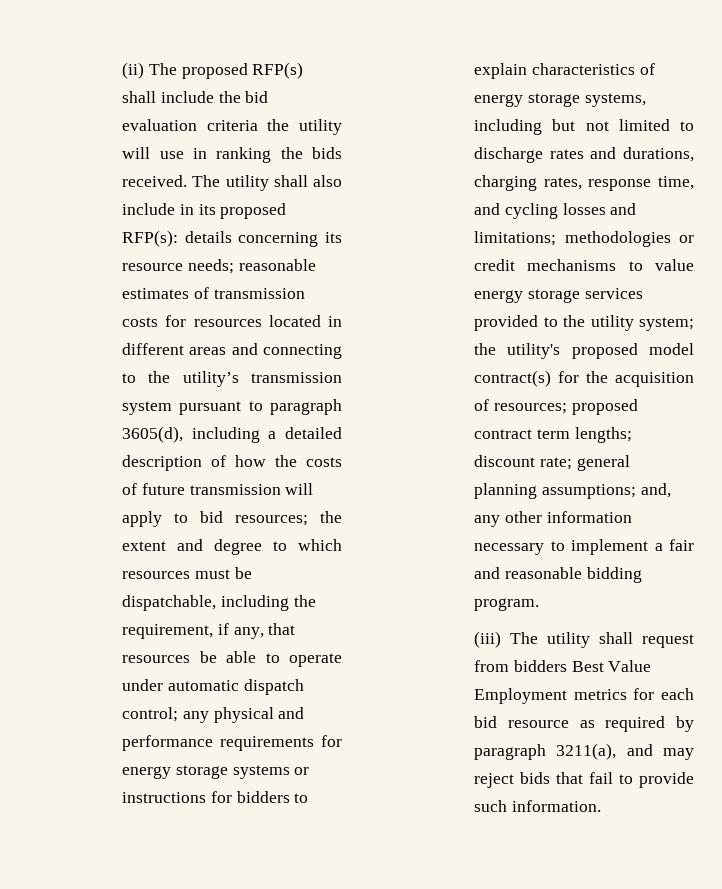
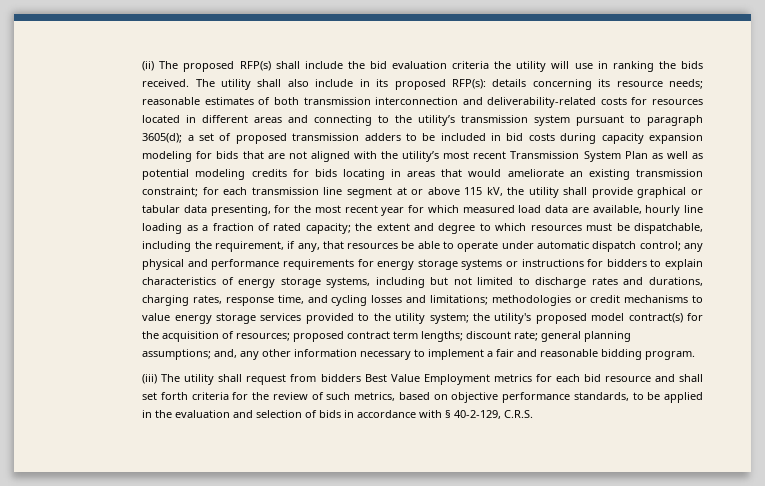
- reasonable estimates of transmission costs for resources located in different areas and connecting to the utility’s transmission system pursuant to paragraph 3605(d), including a detailed description of how the costs of future transmission will apply to bid resources;
+ reasonable estimates of both transmission interconnection and deliverability-related costs for resources located in different areas and connecting to the utility’s transmission system pursuant to paragraph 3605(d); a set of proposed transmission adders to be included in bid costs during capacity expansion modeling for bids that are not aligned with the utility’s most recent Transmission System Plan as well as potential modeling credits for bids locating in areas that would ameliorate an existing transmission constraint; for each transmission line segment at or above 115 kV, the utility shall provide graphical or tabular data presenting, for the most recent year for which measured load data are available, hourly line loading as a fraction of rated capacity;
- (iii) The utility shall request from bidders Best Value Employment metrics for each bid resource as required by paragraph 3211(a), and may reject bids that fail to provide such information.
+ (iii) The utility shall request from bidders Best Value Employment metrics for each bid resource and shall set forth criteria for the review of such metrics, based on objective performance standards, to be applied in the evaluation and selection of bids in accordance with § 40-2-129, C.R.S.

